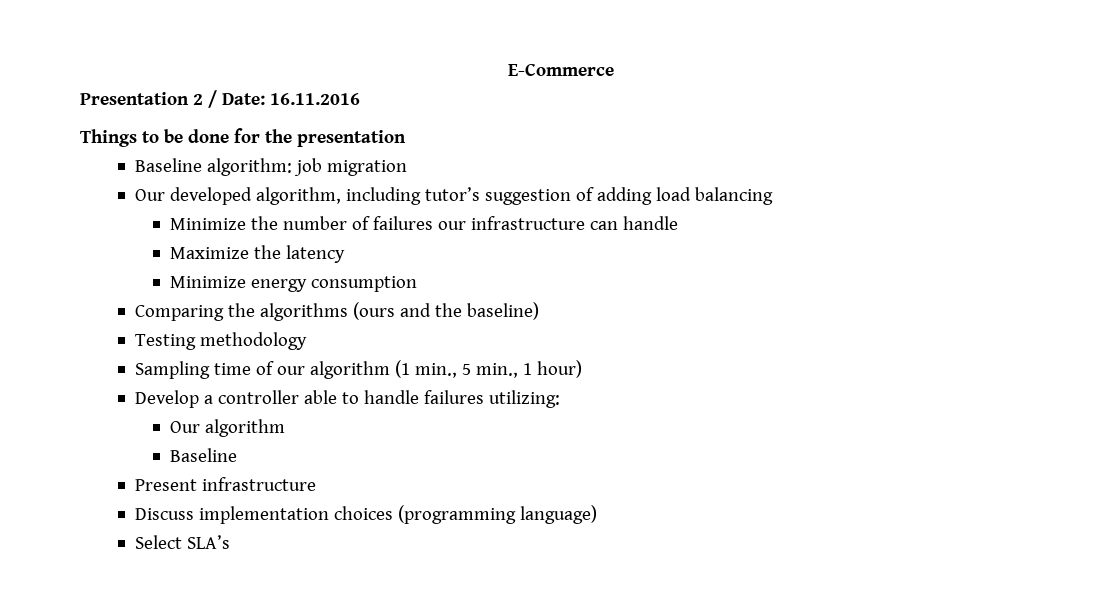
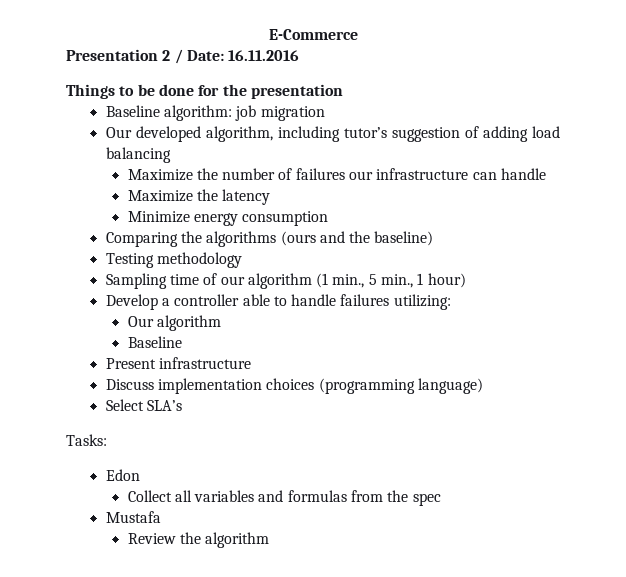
- Minimize the number of failures our infrastructure can handle
+ Maximize the number of failures our infrastructure can handle
+ Tasks:
+ Edon
+ Collect all variables and formulas from the spec
+ Mustafa
+ Review the algorithm

